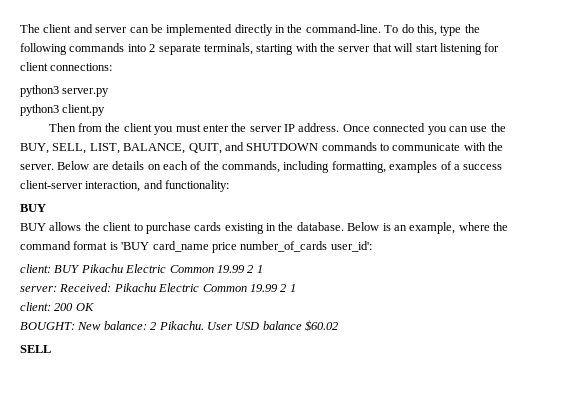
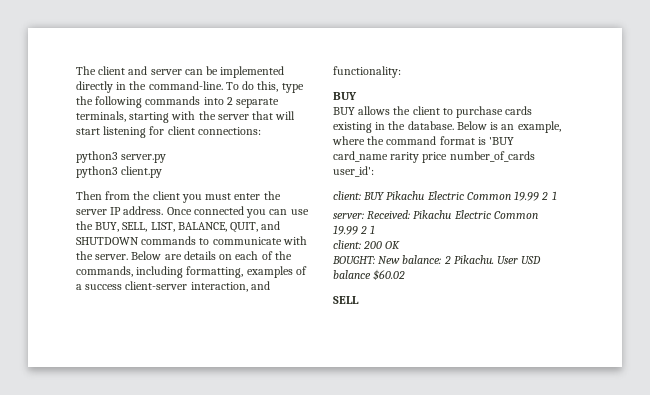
- Below is an example, where the command format is 'BUY card_name price number_of_cards user_id':
+ Below is an example, where the command format is 'BUY card_name rarity price number_of_cards user_id':

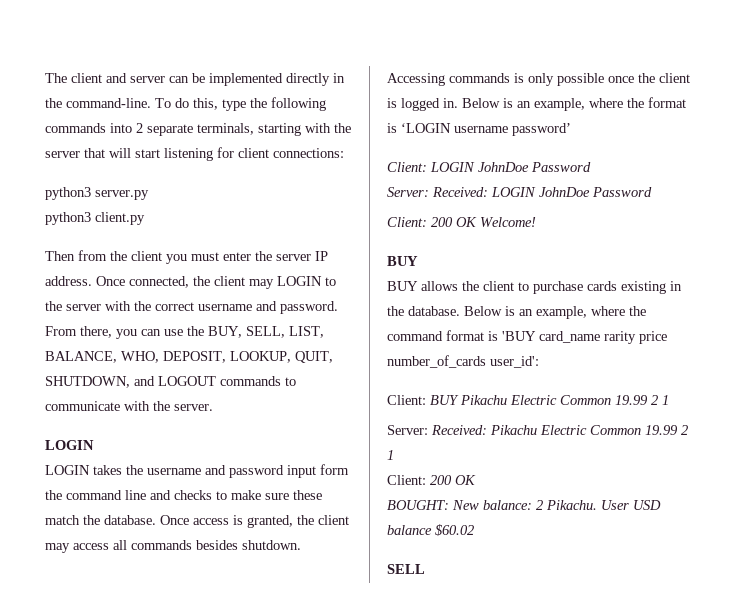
- Once connected you can use the BUY, SELL, LIST, BALANCE, QUIT, and SHUTDOWN commands to communicate with the server. Below are details on each of the commands, including formatting, examples of a success client-server interaction, and functionality:
+ Once connected, the client may LOGIN to the server with the correct username and password. From there, you can use the BUY, SELL, LIST, BALANCE, WHO, DEPOSIT, LOOKUP, QUIT, SHUTDOWN, and LOGOUT commands to communicate with the server.
+ LOGIN
+ LOGIN takes the username and password input form the command line and checks to make sure these match the database. Once access is granted, the client may access all commands besides shutdown. Accessing commands is only possible once the client is logged in. Below is an example, where the format is ‘LOGIN username password’
+ Client: LOGIN JohnDoe Password
+ Server: Received: LOGIN JohnDoe Password
+ Client: 200 OK Welcome!
- client: BUY Pikachu Electric Common 19.99 2 1
+ Client: BUY Pikachu Electric Common 19.99 2 1
- server: Received: Pikachu Electric Common 19.99 2 1
- client: 200 OK
+ Server: Received: Pikachu Electric Common 19.99 2 1
+ Client: 200 OK

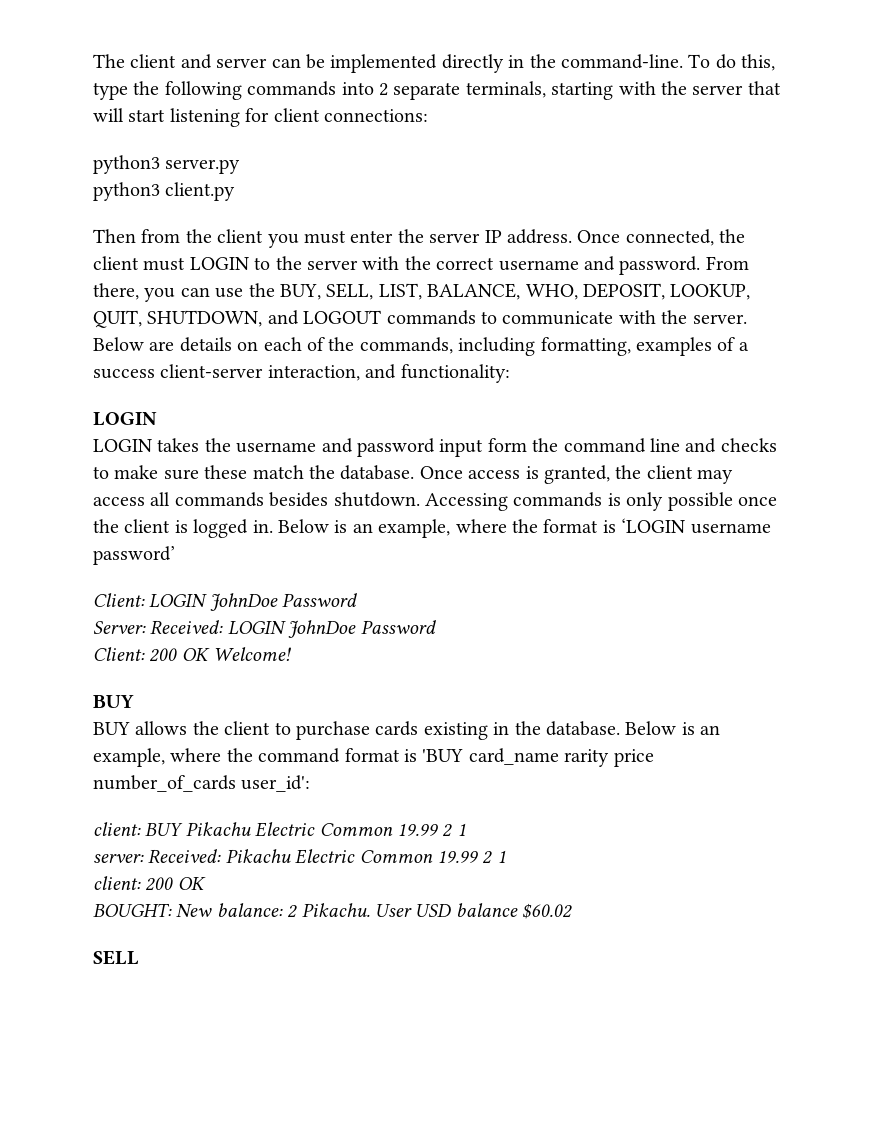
- Once connected, the client may LOGIN to the server with the correct username and password.
+ Once connected, the client must LOGIN to the server with the correct username and password.
+ Below are details on each of the commands, including formatting, examples of a success client-server interaction, and functionality:
- Client: BUY Pikachu Electric Common 19.99 2 1
+ client: BUY Pikachu Electric Common 19.99 2 1
- Server: Received: Pikachu Electric Common 19.99 2 1
- Client: 200 OK
+ server: Received: Pikachu Electric Common 19.99 2 1
+ client: 200 OK

